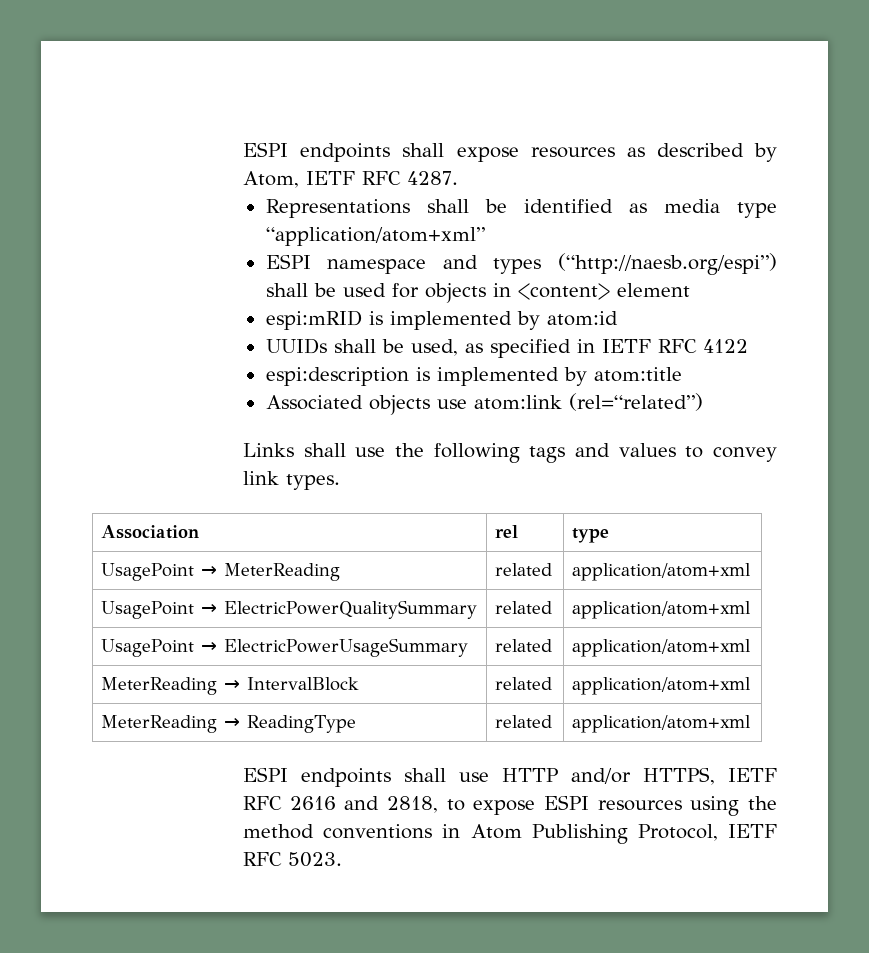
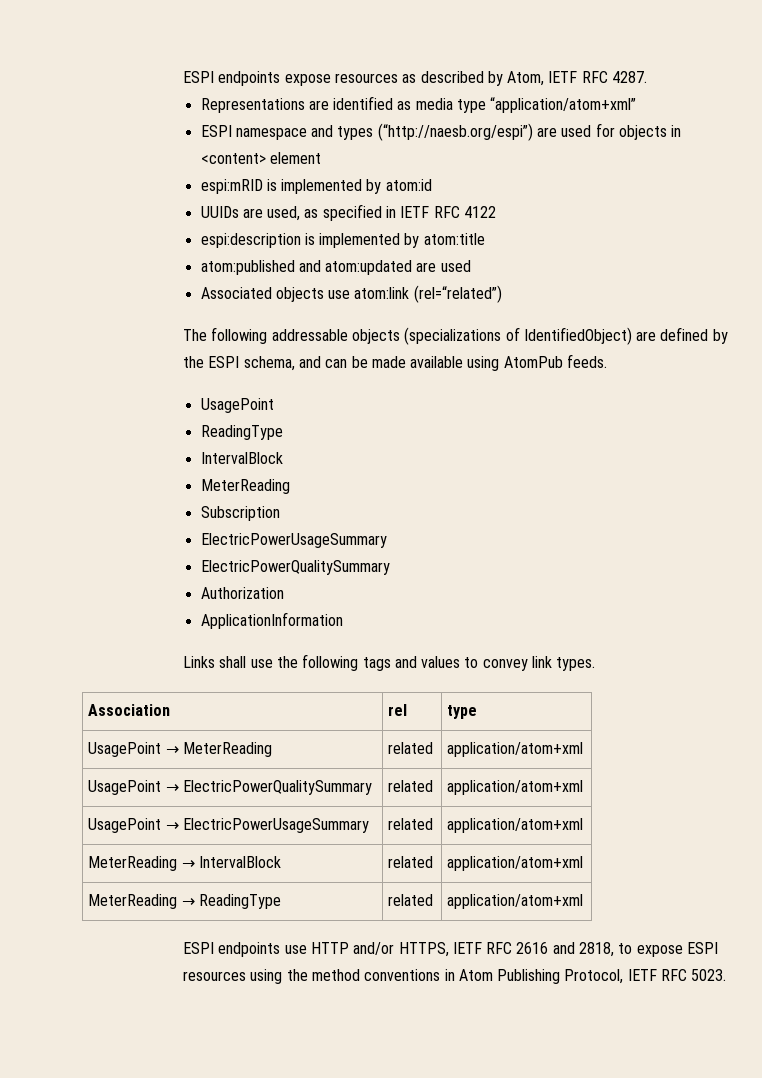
- ESPI endpoints shall expose resources as described by Atom, IETF RFC 4287.
+ ESPI endpoints expose resources as described by Atom, IETF RFC 4287.
- Representations shall be identified as media type “application/atom+xml”
+ Representations are identified as media type “application/atom+xml”
- ESPI namespace and types (“http://naesb.org/espi”) shall be used for objects in <content> element
+ ESPI namespace and types (“http://naesb.org/espi”) are used for objects in <content> element
- UUIDs shall be used, as specified in IETF RFC 4122
+ UUIDs are used, as specified in IETF RFC 4122
+ atom:published and atom:updated are used
+ The following addressable objects (specializations of IdentifiedObject) are defined by the ESPI schema, and can be made available using AtomPub feeds.
+ UsagePoint
+ ReadingType
+ IntervalBlock
+ MeterReading
+ Subscription
+ ElectricPowerUsageSummary
+ ElectricPowerQualitySummary
+ Authorization
+ ApplicationInformation
- ESPI endpoints shall use HTTP and/or HTTPS, IETF RFC 2616 and 2818, to expose ESPI resources using the method conventions in Atom Publishing Protocol, IETF RFC 5023.
+ ESPI endpoints use HTTP and/or HTTPS, IETF RFC 2616 and 2818, to expose ESPI resources using the method conventions in Atom Publishing Protocol, IETF RFC 5023.

